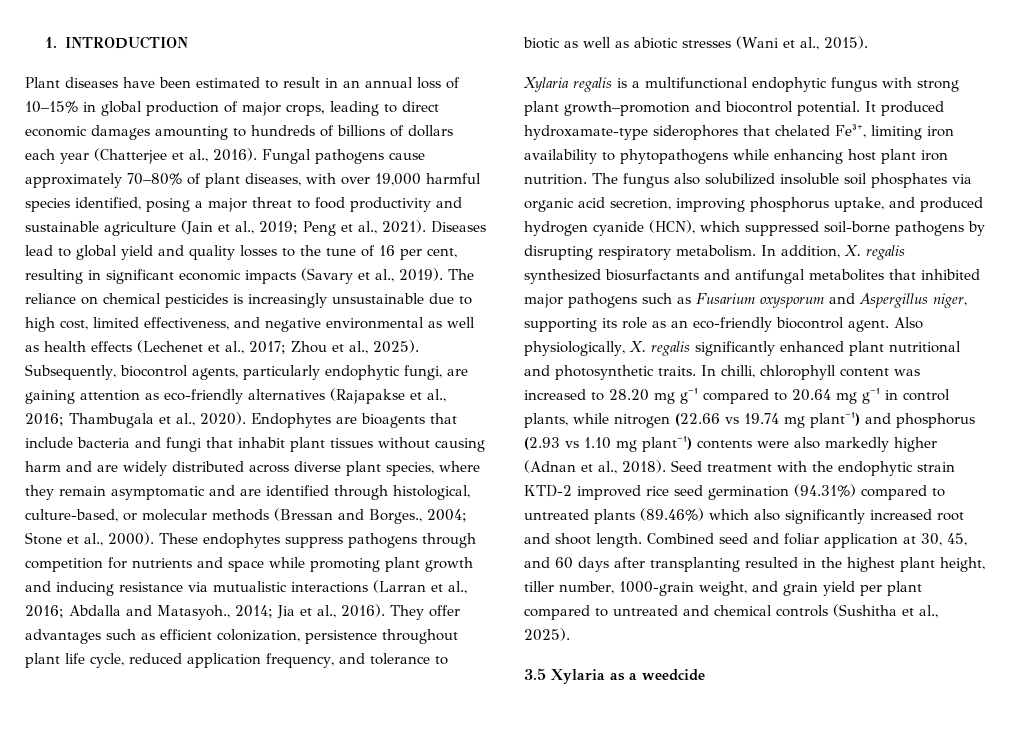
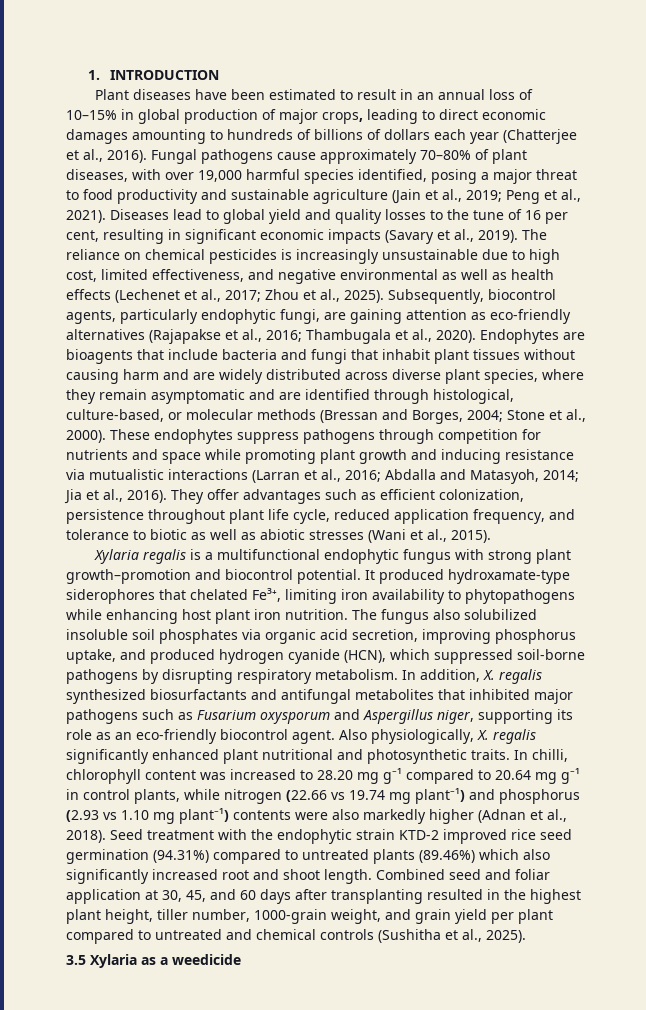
- Endophytes are bioagents that include bacteria and fungi that inhabit plant tissues without causing harm and are widely distributed across diverse plant species, where they remain asymptomatic and are identified through histological, culture-based, or molecular methods (Bressan and Borges., 2004; Stone et al., 2000).
+ Endophytes are bioagents that include bacteria and fungi that inhabit plant tissues without causing harm and are widely distributed across diverse plant species, where they remain asymptomatic and are identified through histological, culture-based, or molecular methods (Bressan and Borges, 2004; Stone et al., 2000).
- These endophytes suppress pathogens through competition for nutrients and space while promoting plant growth and inducing resistance via mutualistic interactions (Larran et al., 2016; Abdalla and Matasyoh., 2014; Jia et al., 2016).
+ These endophytes suppress pathogens through competition for nutrients and space while promoting plant growth and inducing resistance via mutualistic interactions (Larran et al., 2016; Abdalla and Matasyoh, 2014; Jia et al., 2016).
- 3.5 Xylaria as a weedcide
+ 3.5 Xylaria as a weedicide

